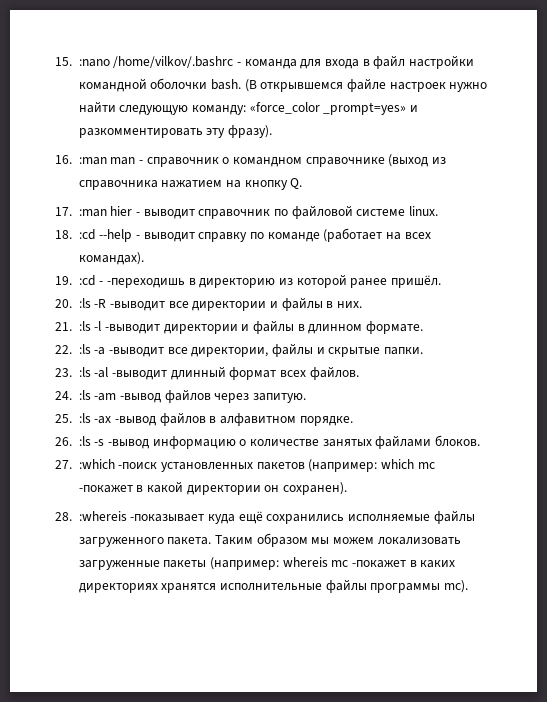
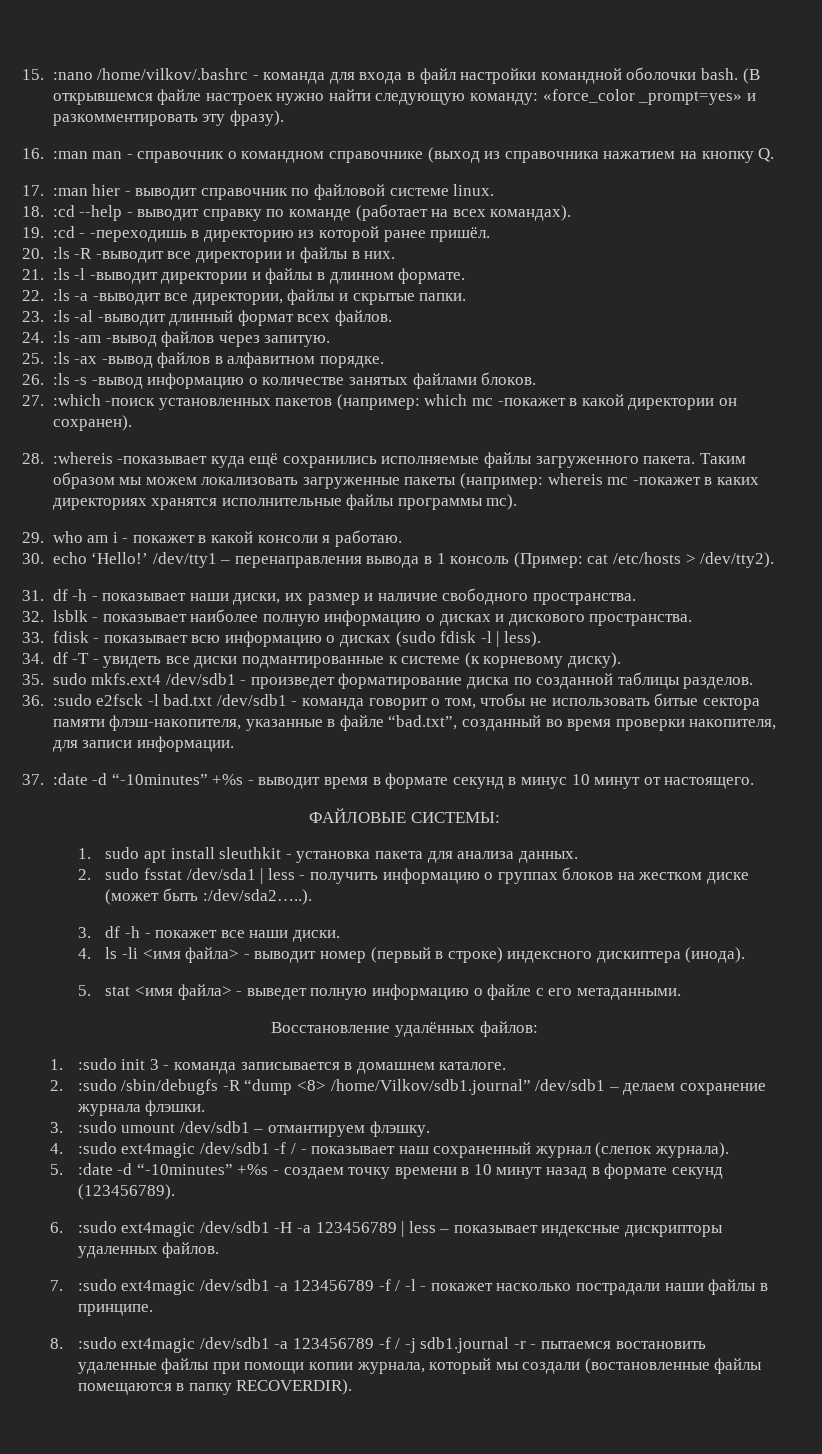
+ 29. who am i - покажет в какой консоли я работаю.
+ 30. echo ‘Hello!’ /dev/tty1 – перенаправления вывода в 1 консоль (Пример: cat /etc/hosts > /dev/tty2).
+ 31. df -h - показывает наши диски, их размер и наличие свободного пространства.
+ 32. lsblk - показывает наиболее полную информацию о дисках и дискового пространства.
+ 33. fdisk - показывает всю информацию о дисках (sudo fdisk -l | less).
+ 34. df -T - увидеть все диски подмантированные к системе (к корневому диску).
+ 35. sudo mkfs.ext4 /dev/sdb1 - произведет форматирование диска по созданной таблицы разделов.
+ 36. :sudo e2fsck -l bad.txt /dev/sdb1 - команда говорит о том, чтобы не использовать битые сектора памяти флэш-накопителя, указанные в файле “bad.txt”, созданный во время проверки накопителя, для записи информации.
+ 37. :date -d “-10minutes” +%s - выводит время в формате секунд в минус 10 минут от настоящего.
+ ФАЙЛОВЫЕ СИСТЕМЫ:
+ 1. sudo apt install sleuthkit - установка пакета для анализа данных.
+ 2. sudo fsstat /dev/sda1 | less - получить информацию о группах блоков на жестком диске (может быть :/dev/sda2…..).
+ 3. df -h - покажет все наши диски.
+ 4. ls -li <имя файла> - выводит номер (первый в строке) индексного дискиптера (инода).
+ 5. stat <имя файла> - выведет полную информацию о файле с его метаданными.
+ Восстановление удалённых файлов:
+ 1. :sudo init 3 - команда записывается в домашнем каталоге.
+ 2. :sudo /sbin/debugfs -R “dump <8> /home/Vilkov/sdb1.journal” /dev/sdb1 – делаем сохранение журнала флэшки.
+ 3. :sudo umount /dev/sdb1 – отмантируем флэшку.
+ 4. :sudo ext4magic /dev/sdb1 -f / - показывает наш сохраненный журнал (слепок журнала).
+ 5. :date -d “-10minutes” +%s - создаем точку времени в 10 минут назад в формате секунд (123456789).
+ 6. :sudo ext4magic /dev/sdb1 -H -a 123456789 | less – показывает индексные дискрипторы удаленных файлов.
+ 7. :sudo ext4magic /dev/sdb1 -a 123456789 -f / -l - покажет насколько пострадали наши файлы в принципе.
+ 8. :sudo ext4magic /dev/sdb1 -a 123456789 -f / -j sdb1.journal -r - пытаемся востановить удаленные файлы при помощи копии журнала, который мы создали (востановленные файлы помещаются в папку RECOVERDIR).

